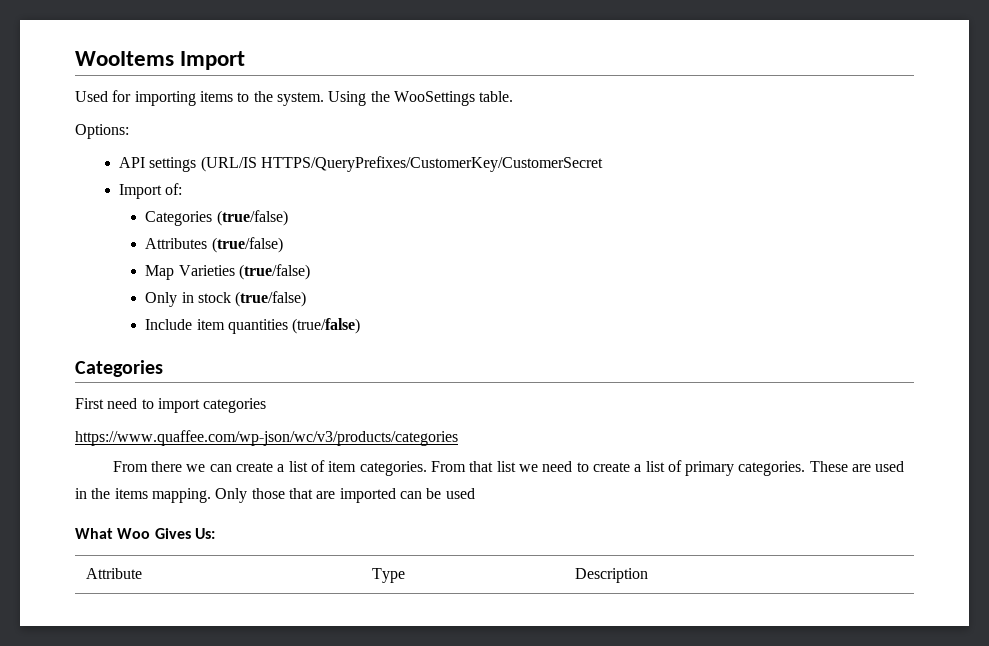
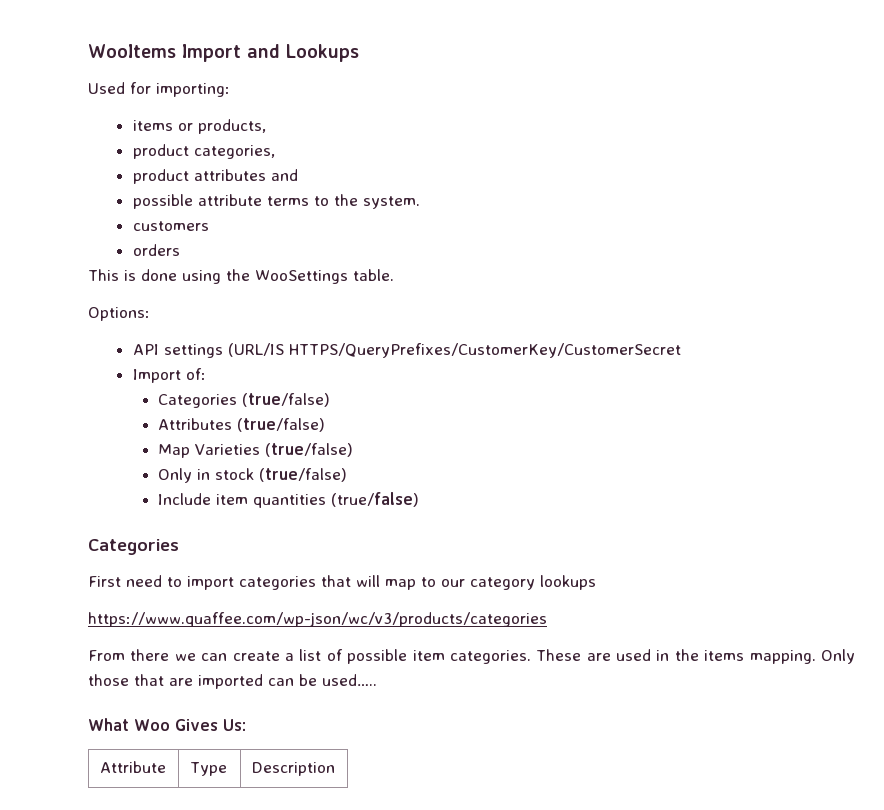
- WooItems Import
+ WooItems Import and Lookups
- Used for importing items to the system. Using the WooSettings table.
+ Used for importing:
+ items or products,
+ product categories,
+ product attributes and
+ possible attribute terms to the system.
+ customers
+ orders
+ This is done using the WooSettings table.
- First need to import categories
+ First need to import categories that will map to our category lookups
- From there we can create a list of item categories.
+ From there we can create a list of possible item categories.
- From that list we need to create a list of primary categories.
- Only those that are imported can be used
+ Only those that are imported can be used…..

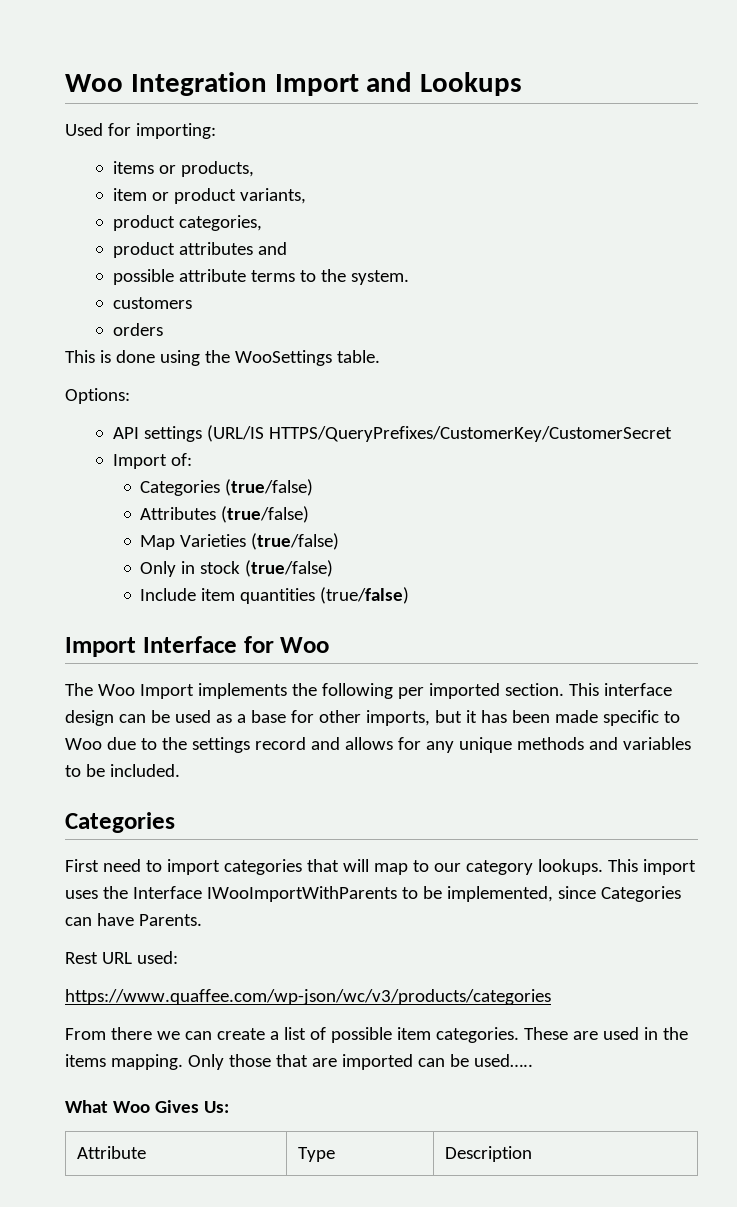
- WooItems Import and Lookups
+ Woo Integration Import and Lookups
+ item or product variants,
+ Import Interface for Woo
+ The Woo Import implements the following per imported section. This interface design can be used as a base for other imports, but it has been made specific to Woo due to the settings record and allows for any unique methods and variables to be included.
- First need to import categories that will map to our category lookups
+ First need to import categories that will map to our category lookups. This import uses the Interface IWooImportWithParents to be implemented, since Categories can have Parents.
+ Rest URL used:

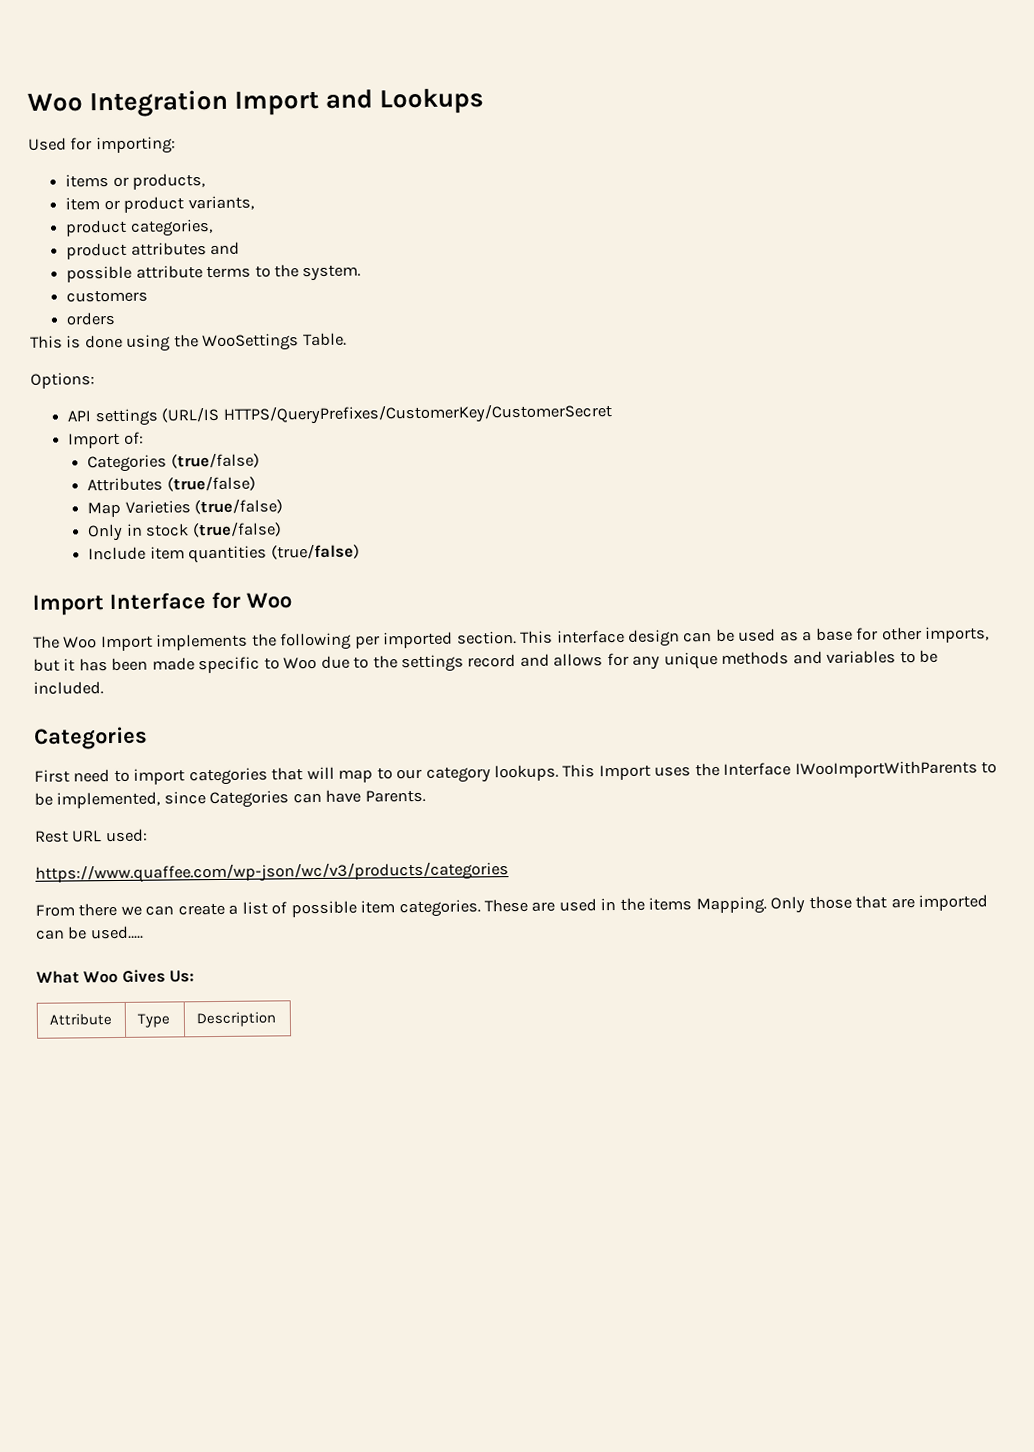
- This is done using the WooSettings table.
+ This is done using the WooSettings Table.
- This import uses the Interface IWooImportWithParents to be implemented, since Categories can have Parents.
+ This Import uses the Interface IWooImportWithParents to be implemented, since Categories can have Parents.
- These are used in the items mapping.
+ These are used in the items Mapping.

